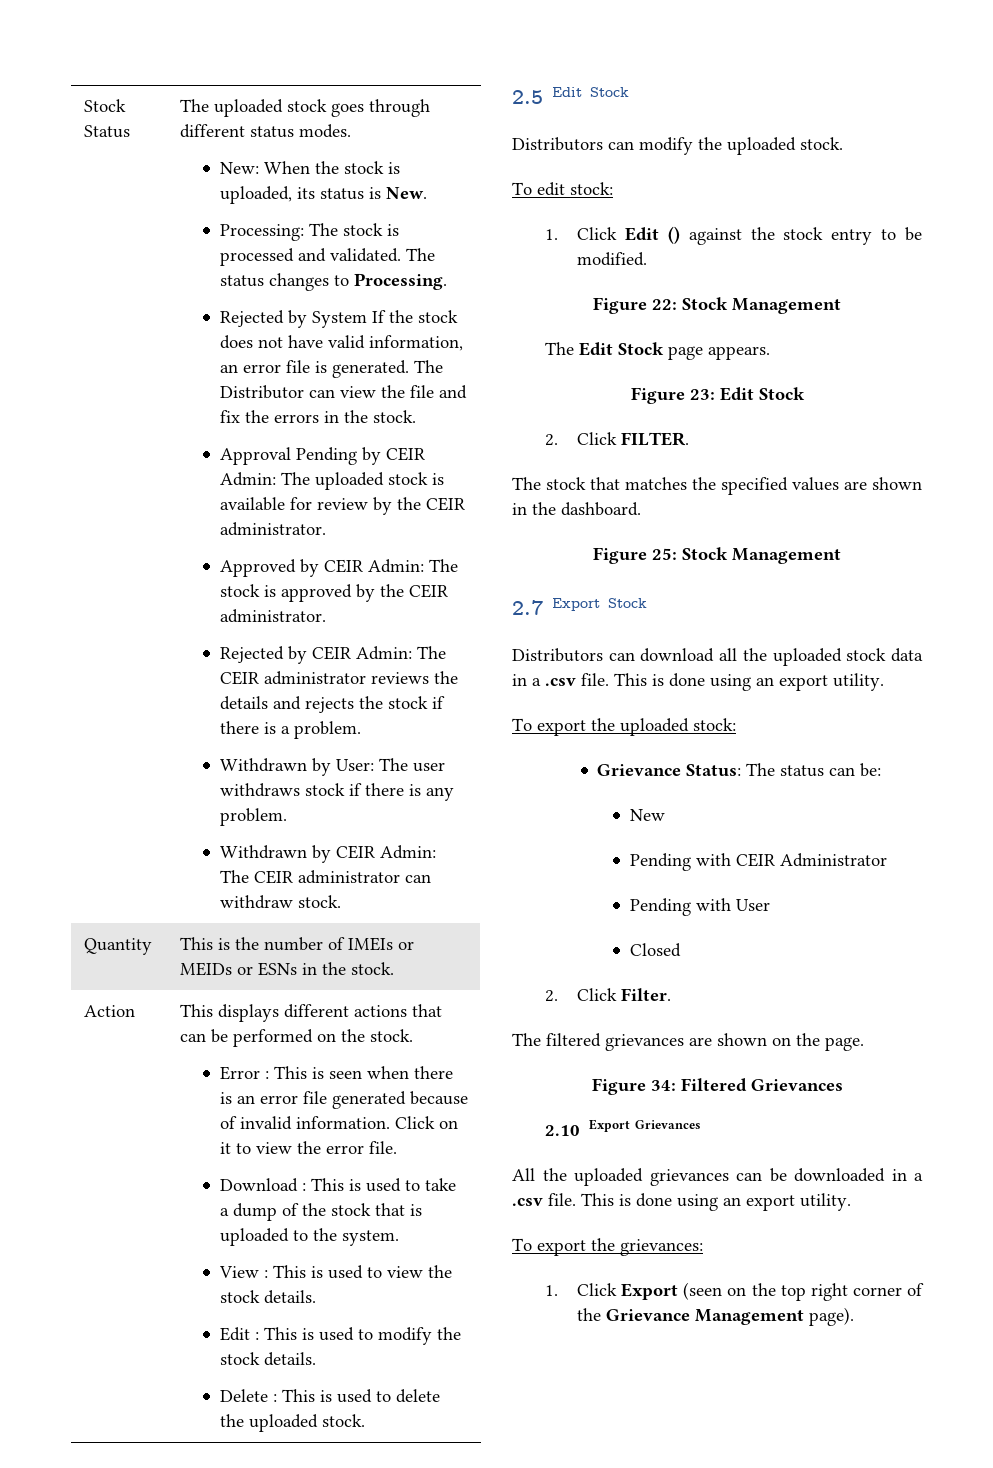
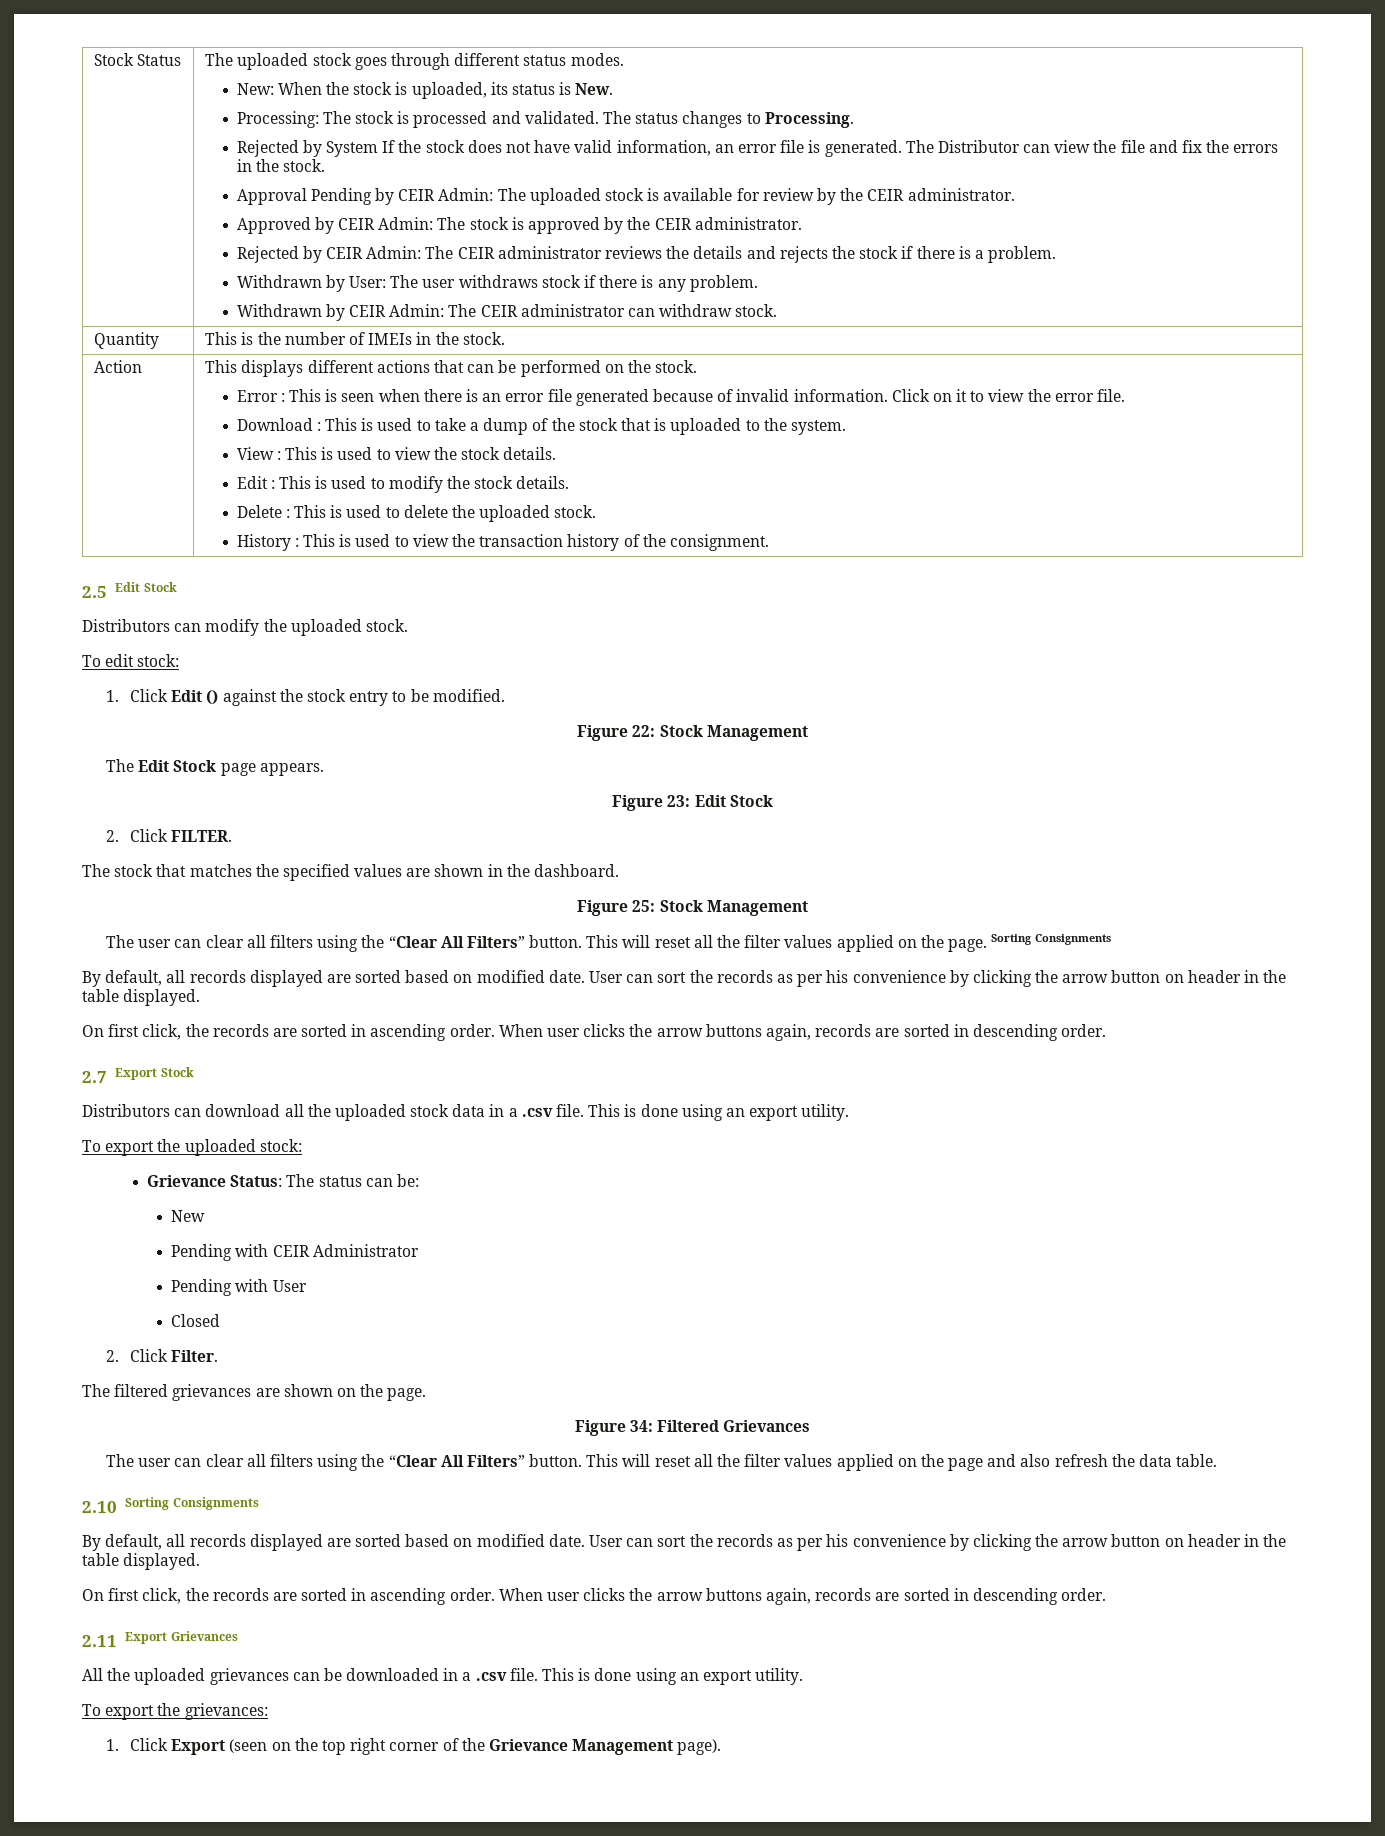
- Quantity | This is the number of IMEIs or MEIDs or ESNs in the stock.
+ Quantity | This is the number of IMEIs in the stock.
+ History : This is used to view the transaction history of the consignment.
+ The user can clear all filters using the “Clear All Filters” button. This will reset all the filter values applied on the page. Sorting Consignments
+ By default, all records displayed are sorted based on modified date. User can sort the records as per his convenience by clicking the arrow button on header in the table displayed.
+ On first click, the records are sorted in ascending order. When user clicks the arrow buttons again, records are sorted in descending order.
- 2.10 Export Grievances
+ The user can clear all filters using the “Clear All Filters” button. This will reset all the filter values applied on the page and also refresh the data table.
+ 2.10 Sorting Consignments
+ By default, all records displayed are sorted based on modified date. User can sort the records as per his convenience by clicking the arrow button on header in the table displayed.
+ On first click, the records are sorted in ascending order. When user clicks the arrow buttons again, records are sorted in descending order.
+ 2.11 Export Grievances

